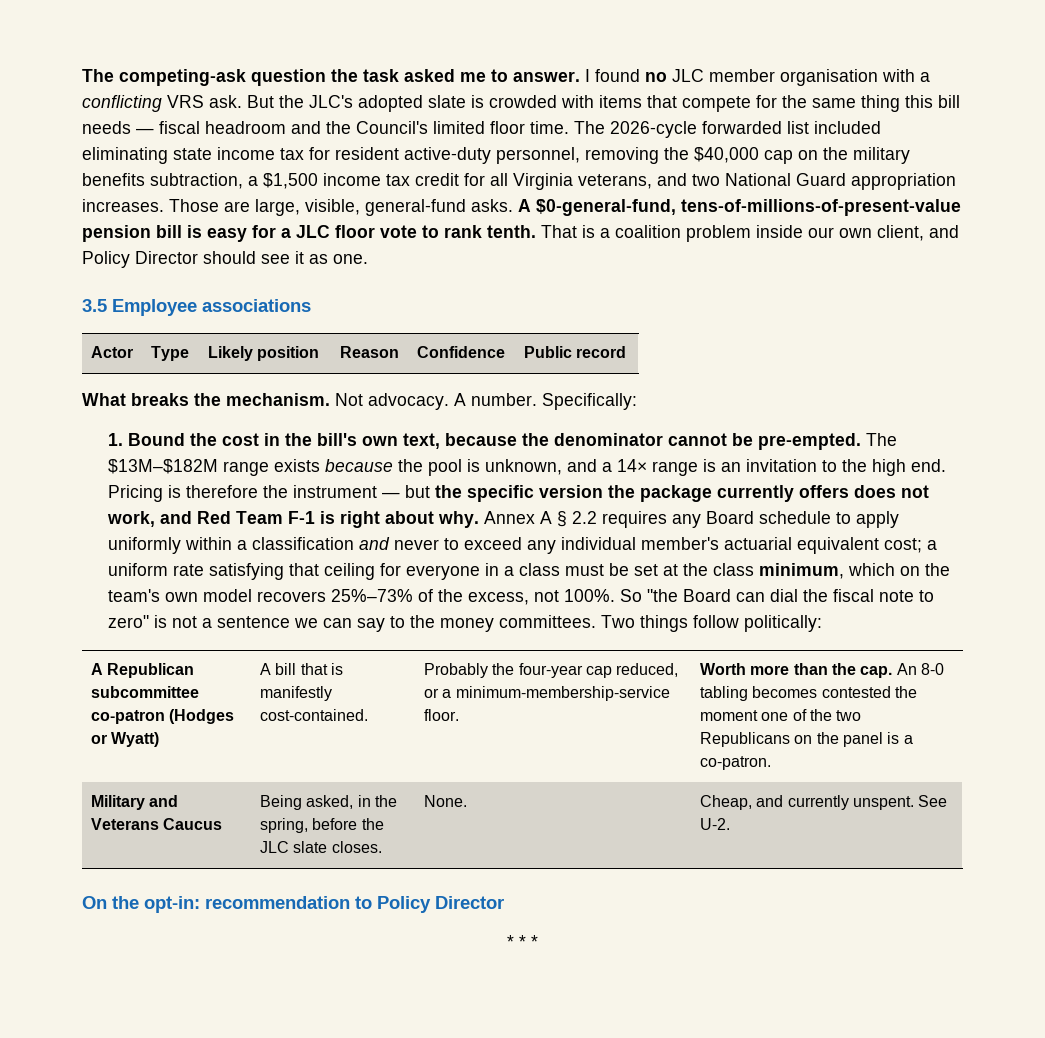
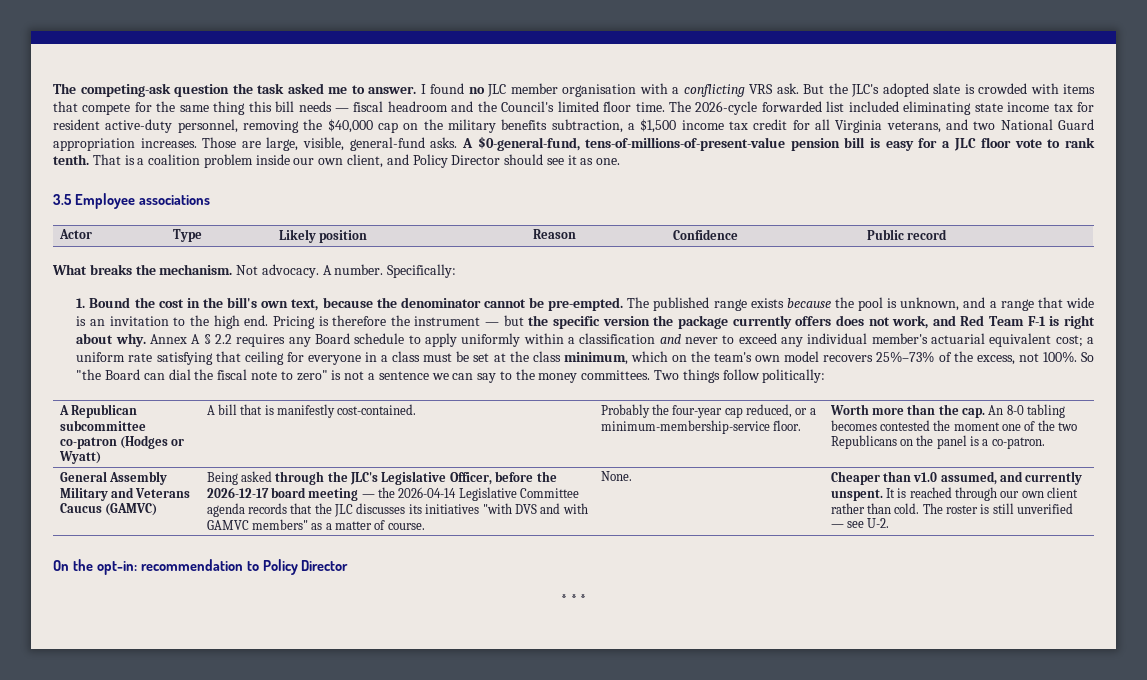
- The $13M–$182M range exists because the pool is unknown, and a 14× range is an invitation to the high end.
+ The published range exists because the pool is unknown, and a range that wide is an invitation to the high end.
- Military and Veterans Caucus
+ General Assembly Military and Veterans Caucus (GAMVC)
- Being asked, in the spring, before the JLC slate closes. | None. | Cheap, and currently unspent. See U-2.
+ Being asked through the JLC's Legislative Officer, before the 2026-12-17 board meeting — the 2026-04-14 Legislative Committee agenda records that the JLC discusses its initiatives "with DVS and with GAMVC members" as a matter of course. | None. | Cheaper than v1.0 assumed, and currently unspent. It is reached through our own client rather than cold. The roster is still unverified — see U-2.

